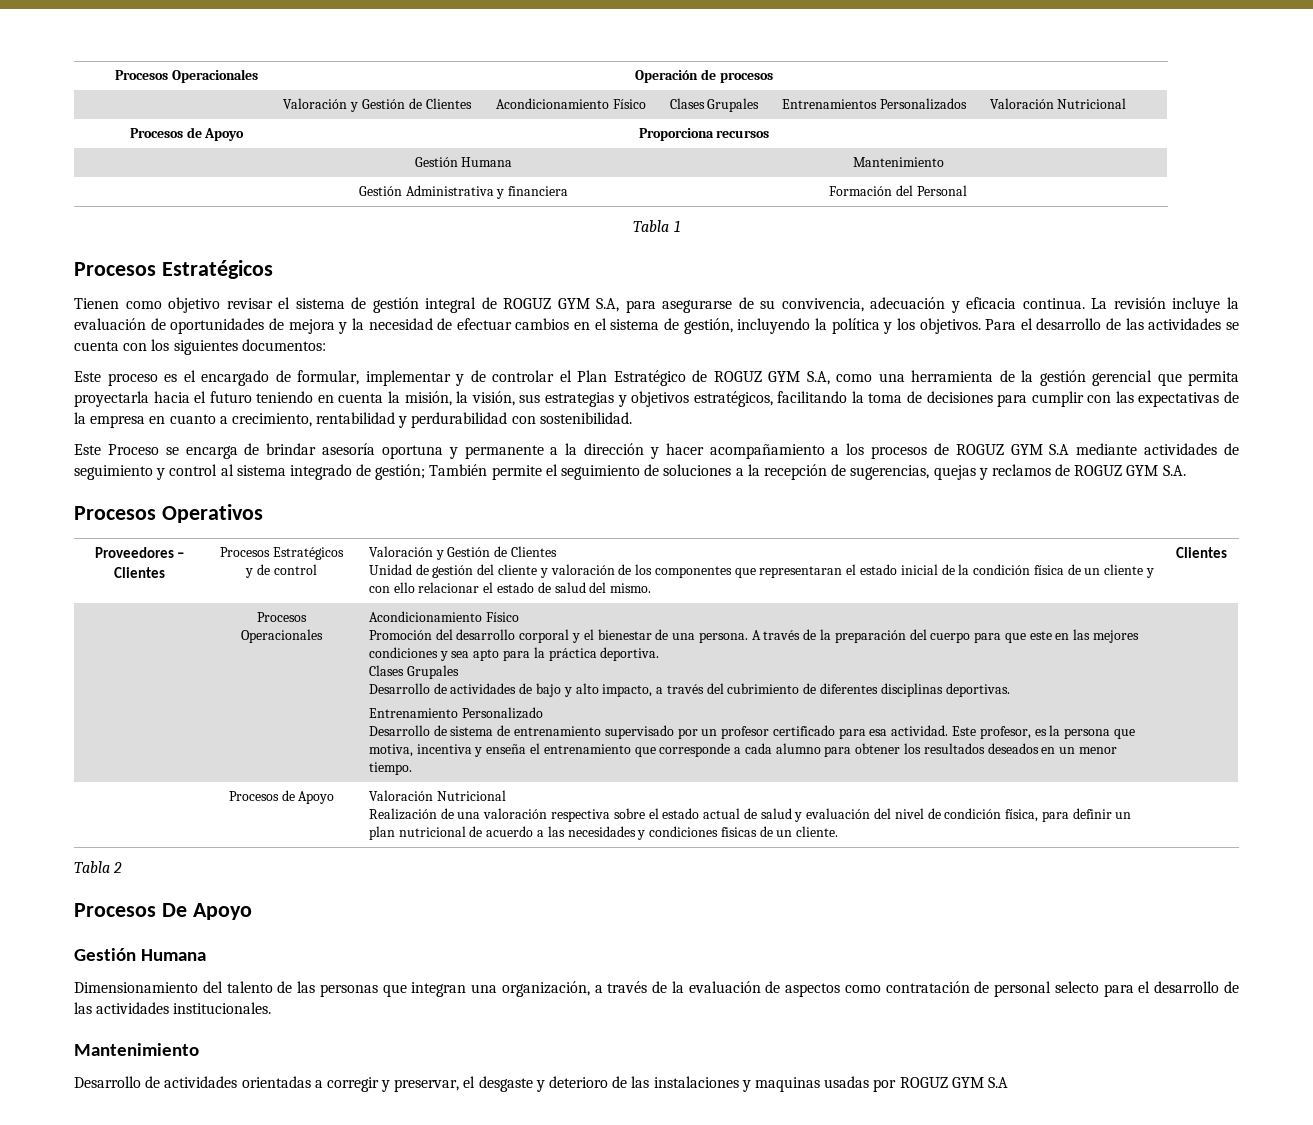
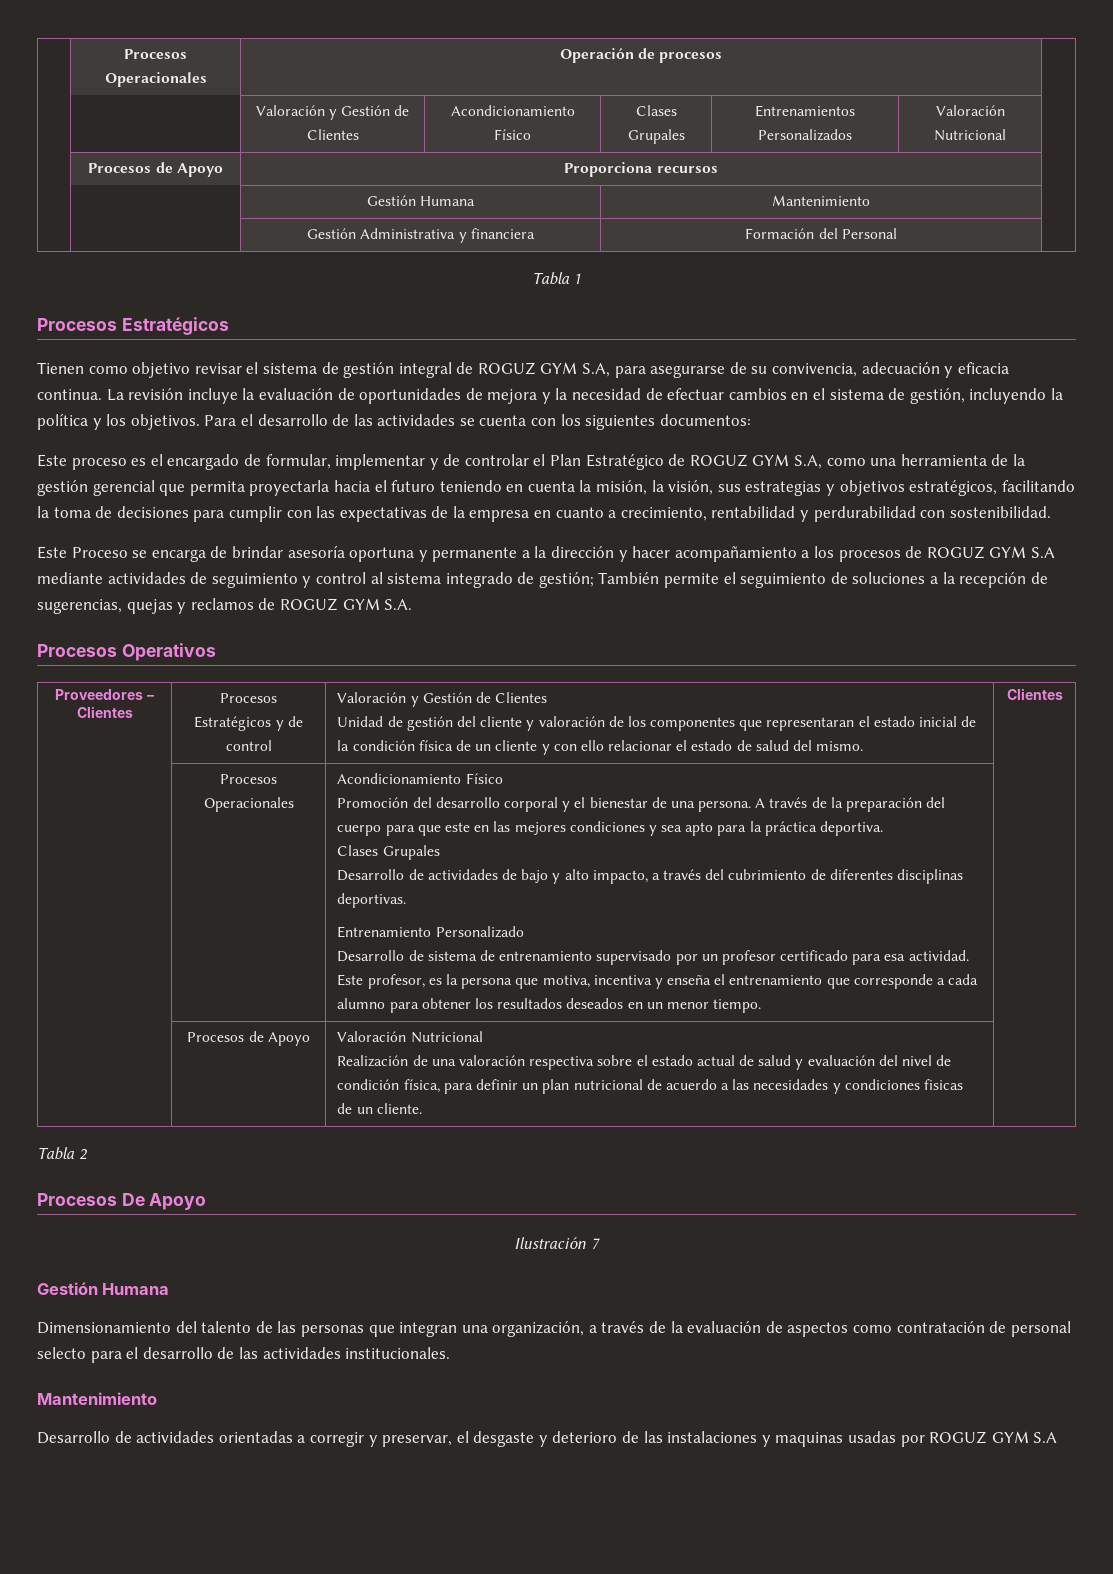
+ Ilustración 7

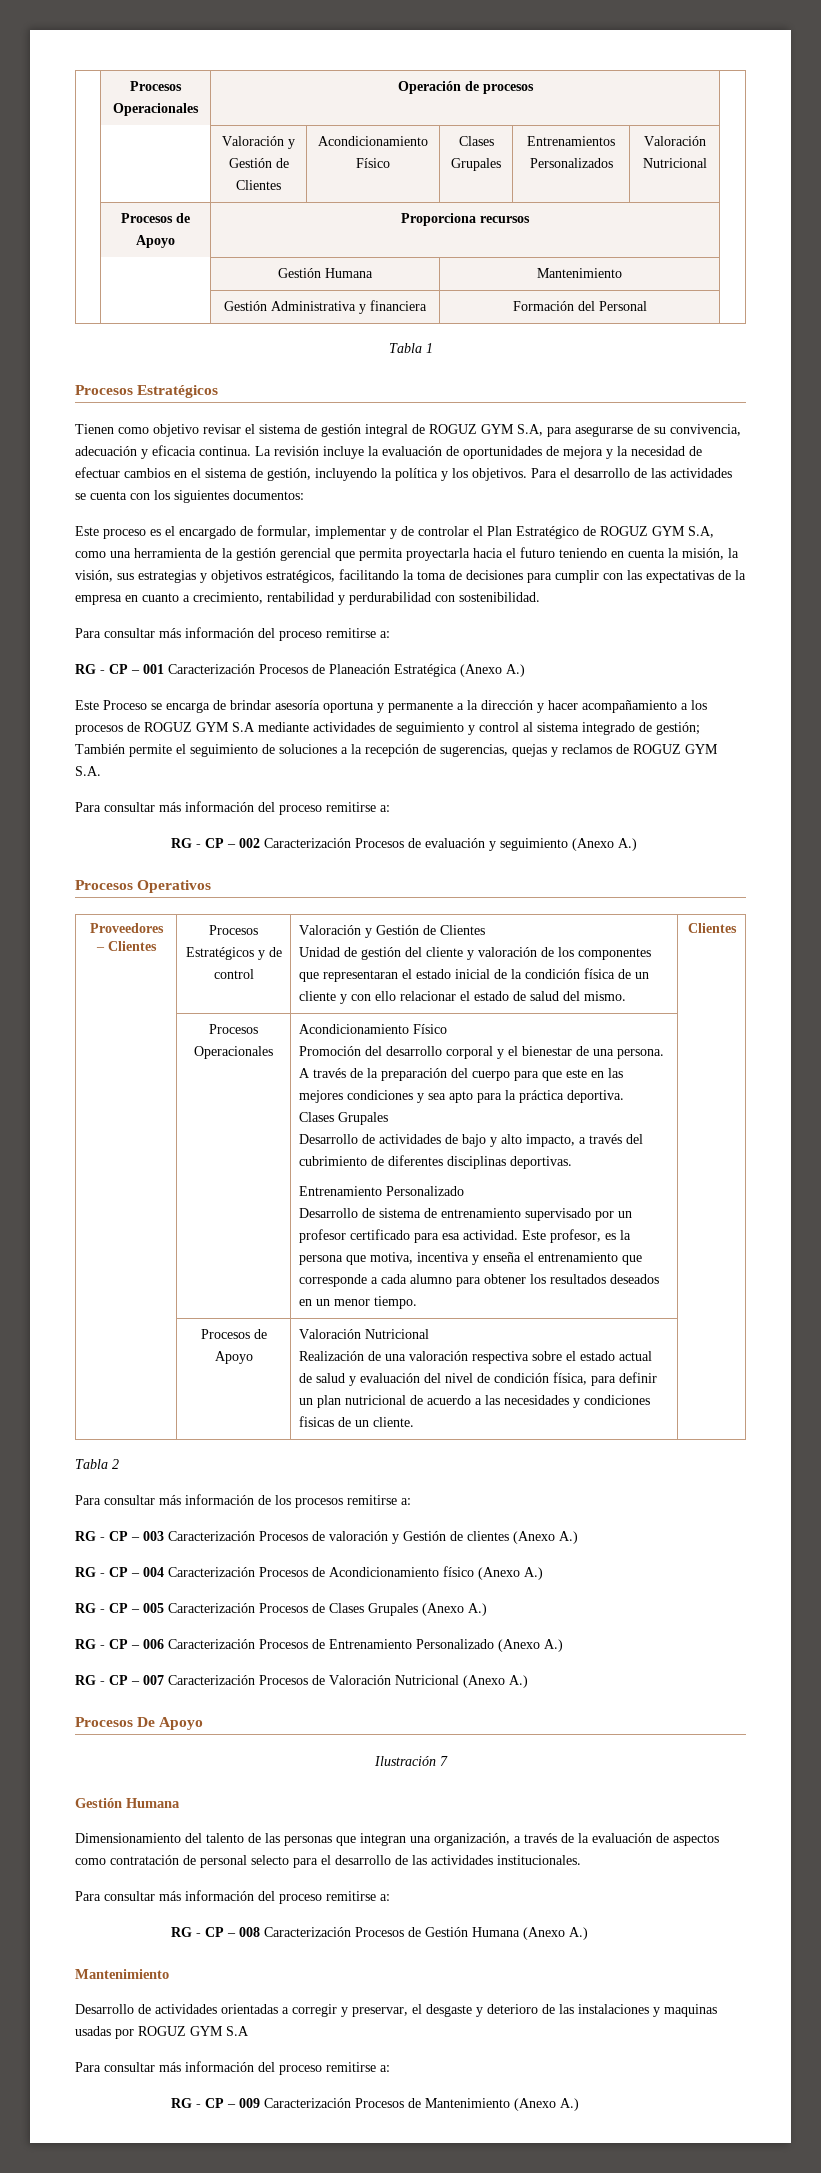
  Este proceso es el encargado de formular, implementar y de controlar el Plan Estratégico de ROGUZ GYM S.A, como una herramienta de la gestión gerencial que permita proyectarla hacia el futuro teniendo en cuenta la misión, la visión, sus estrategias y objetivos estratégicos, facilitando la toma de decisiones para cumplir con las expectativas de la empresa en cuanto a crecimiento, rentabilidad y perdurabilidad con sostenibilidad.
+ Para consultar más información del proceso remitirse a:
+ RG - CP – 001 Caracterización Procesos de Planeación Estratégica (Anexo A.)
  Este Proceso se encarga de brindar asesoría oportuna y permanente a la dirección y hacer acompañamiento a los procesos de ROGUZ GYM S.A mediante actividades de seguimiento y control al sistema integrado de gestión; También permite el seguimiento de soluciones a la recepción de sugerencias, quejas y reclamos de ROGUZ GYM S.A.
+ Para consultar más información del proceso remitirse a:
+ RG - CP – 002 Caracterización Procesos de evaluación y seguimiento (Anexo A.)
+ Para consultar más información de los procesos remitirse a:
+ RG - CP – 003 Caracterización Procesos de valoración y Gestión de clientes (Anexo A.)
+ RG - CP – 004 Caracterización Procesos de Acondicionamiento físico (Anexo A.)
+ RG - CP – 005 Caracterización Procesos de Clases Grupales (Anexo A.)
+ RG - CP – 006 Caracterización Procesos de Entrenamiento Personalizado (Anexo A.)
+ RG - CP – 007 Caracterización Procesos de Valoración Nutricional (Anexo A.)
  Dimensionamiento del talento de las personas que integran una organización, a través de la evaluación de aspectos como contratación de personal selecto para el desarrollo de las actividades institucionales.
+ Para consultar más información del proceso remitirse a:
+ RG - CP – 008 Caracterización Procesos de Gestión Humana (Anexo A.)
  Desarrollo de actividades orientadas a corregir y preservar, el desgaste y deterioro de las instalaciones y maquinas usadas por ROGUZ GYM S.A
+ Para consultar más información del proceso remitirse a:
+ RG - CP – 009 Caracterización Procesos de Mantenimiento (Anexo A.)

